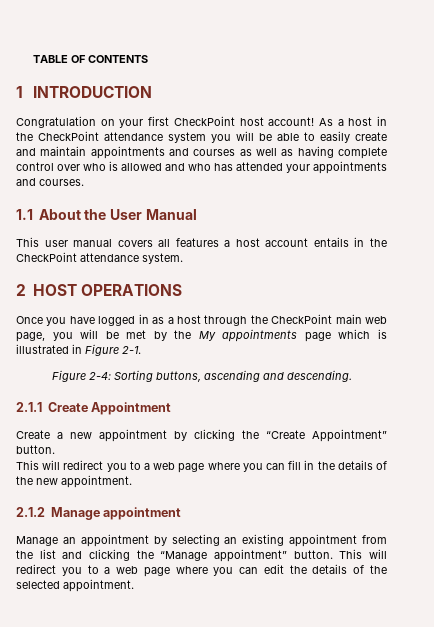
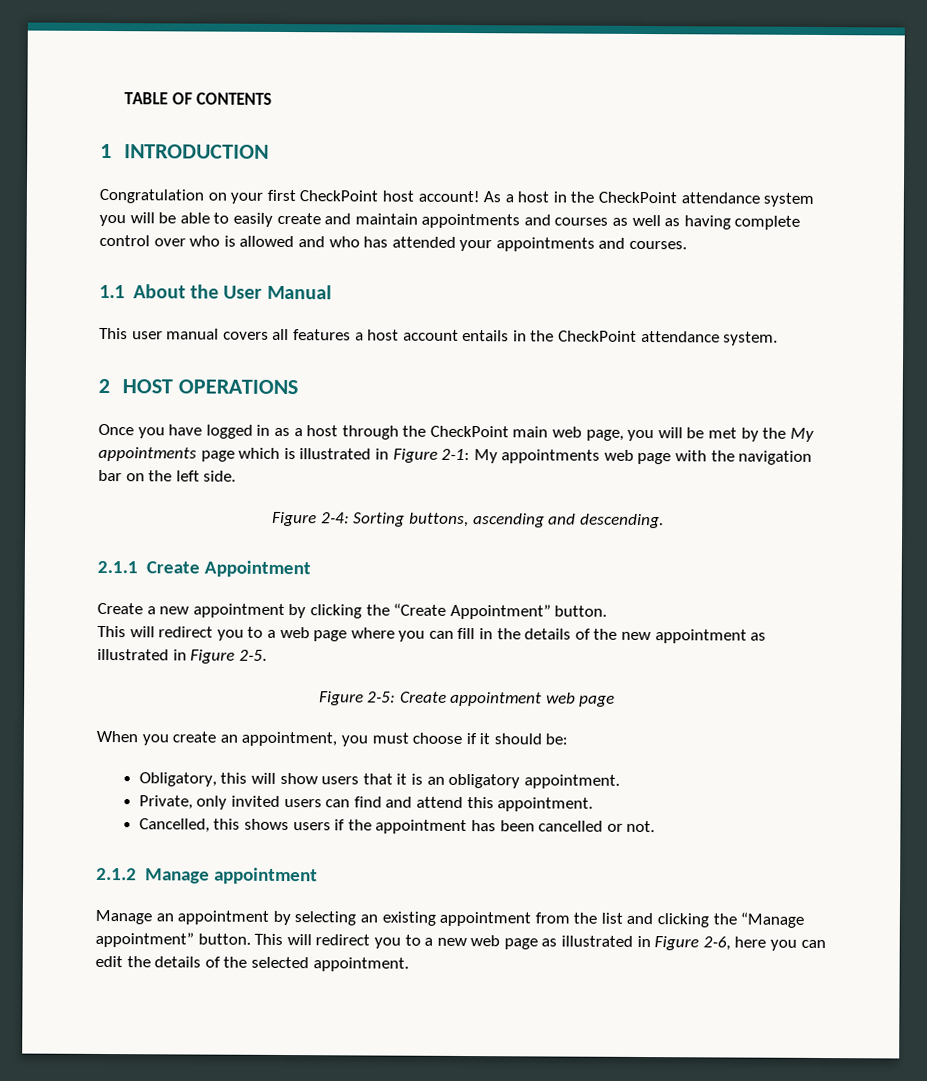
- Once you have logged in as a host through the CheckPoint main web page, you will be met by the My appointments page which is illustrated in Figure 2-1.
+ Once you have logged in as a host through the CheckPoint main web page, you will be met by the My appointments page which is illustrated in Figure 2-1: My appointments web page with the navigation bar on the left side.
- This will redirect you to a web page where you can fill in the details of the new appointment.
+ This will redirect you to a web page where you can fill in the details of the new appointment as illustrated in Figure 2-5.
+ Figure 2-5: Create appointment web page
+ When you create an appointment, you must choose if it should be:
+ Obligatory, this will show users that it is an obligatory appointment.
+ Private, only invited users can find and attend this appointment.
+ Cancelled, this shows users if the appointment has been cancelled or not.
- This will redirect you to a web page where you can edit the details of the selected appointment.
+ This will redirect you to a new web page as illustrated in Figure 2-6, here you can edit the details of the selected appointment.

